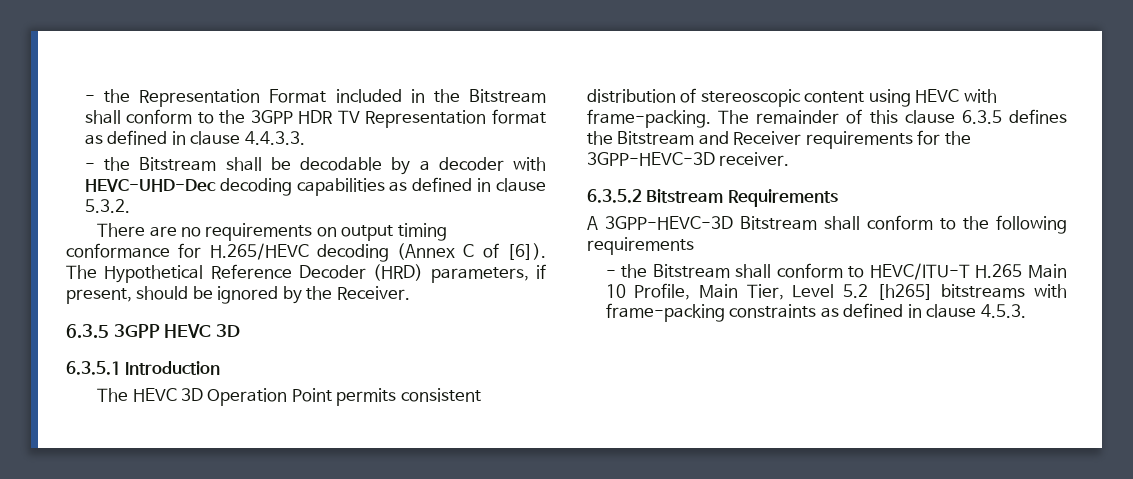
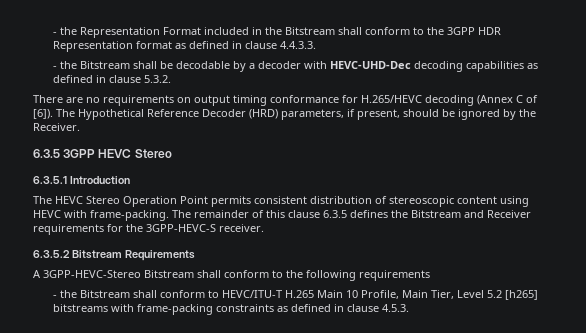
- - the Representation Format included in the Bitstream shall conform to the 3GPP HDR TV Representation format as defined in clause 4.4.3.3.
+ - the Representation Format included in the Bitstream shall conform to the 3GPP HDR Representation format as defined in clause 4.4.3.3.
- 6.3.5 3GPP HEVC 3D
+ 6.3.5 3GPP HEVC Stereo
- The HEVC 3D Operation Point permits consistent distribution of stereoscopic content using HEVC with frame-packing.
+ The HEVC Stereo Operation Point permits consistent distribution of stereoscopic content using HEVC with frame-packing.
- The remainder of this clause 6.3.5 defines the Bitstream and Receiver requirements for the 3GPP-HEVC-3D receiver.
+ The remainder of this clause 6.3.5 defines the Bitstream and Receiver requirements for the 3GPP-HEVC-S receiver.
- A 3GPP-HEVC-3D Bitstream shall conform to the following requirements
+ A 3GPP-HEVC-Stereo Bitstream shall conform to the following requirements

